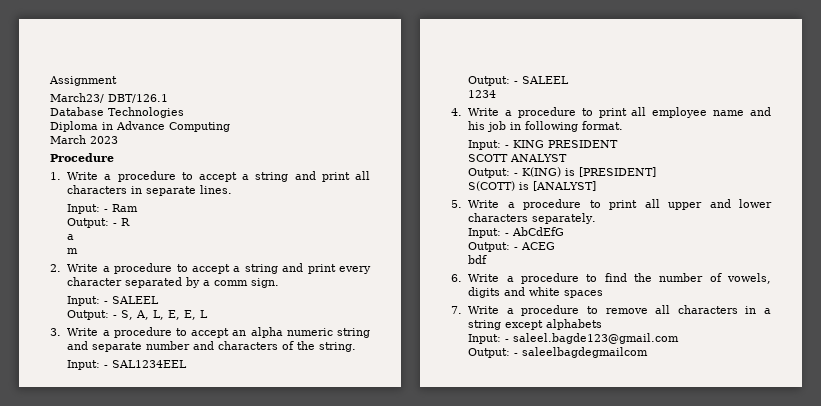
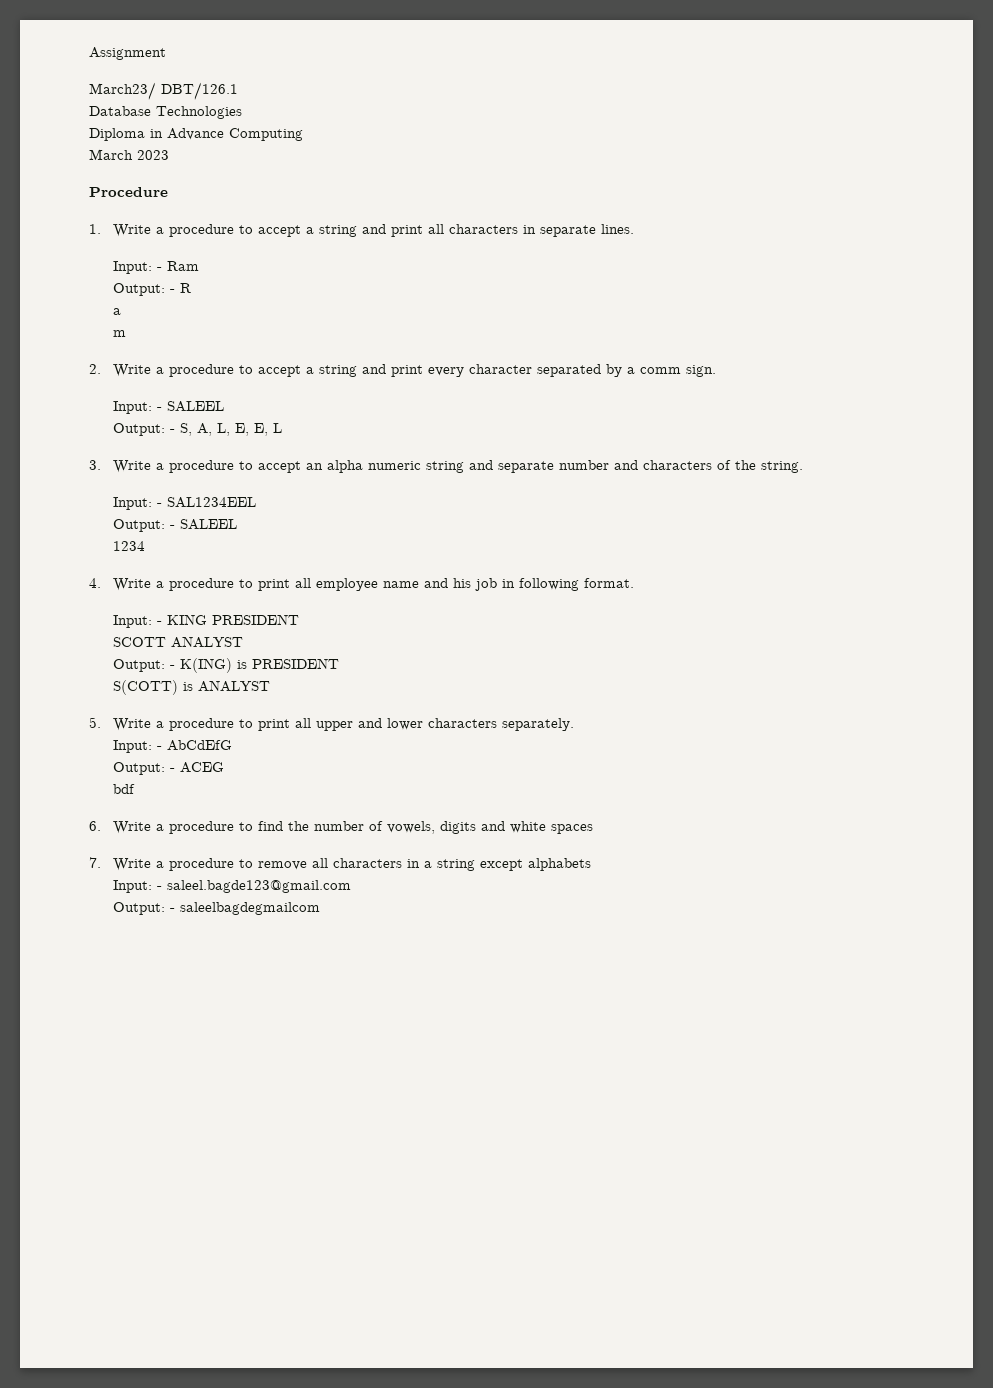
- Output: - K(ING) is [PRESIDENT]
+ Output: - K(ING) is PRESIDENT
- S(COTT) is [ANALYST]
+ S(COTT) is ANALYST

